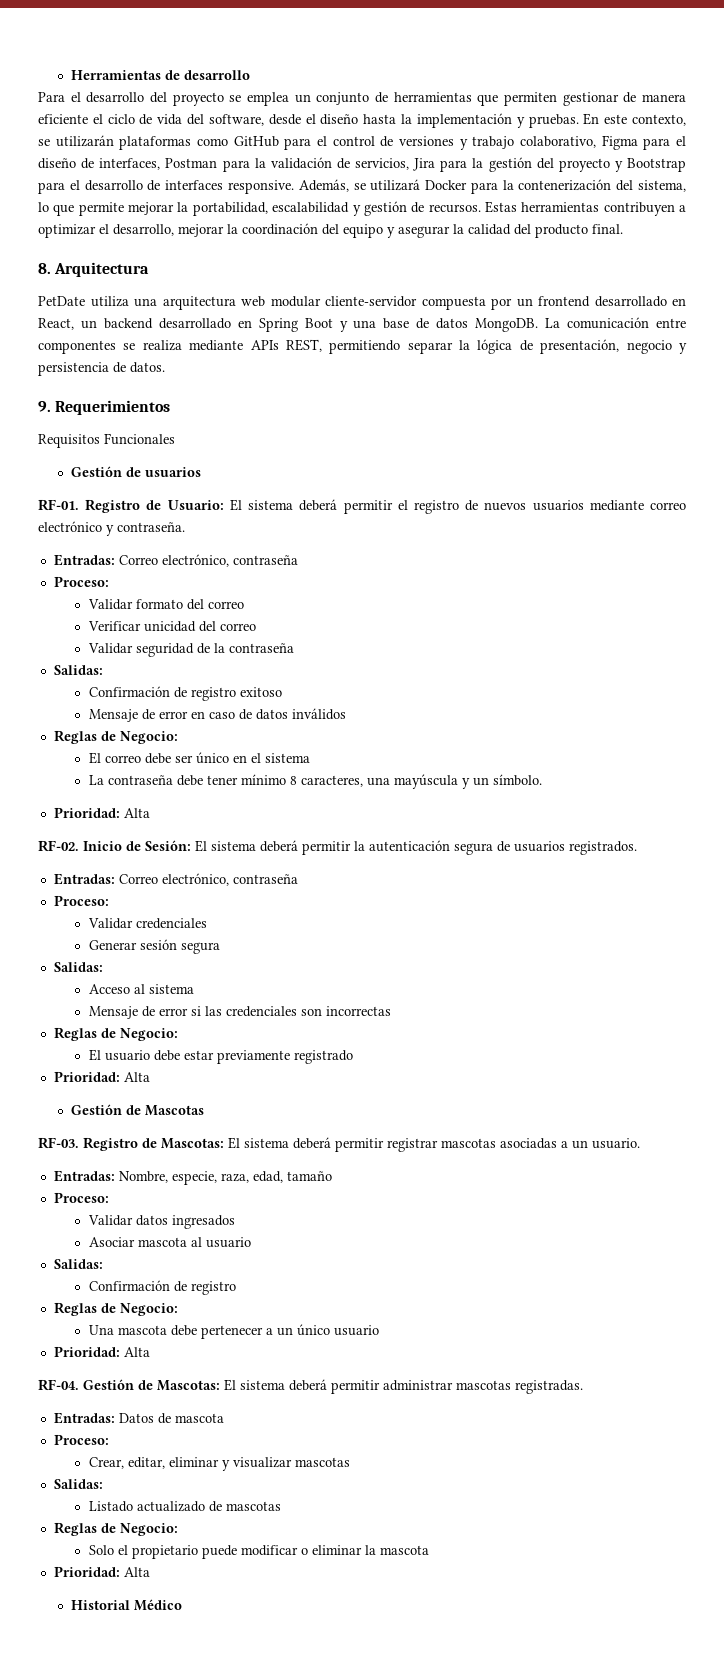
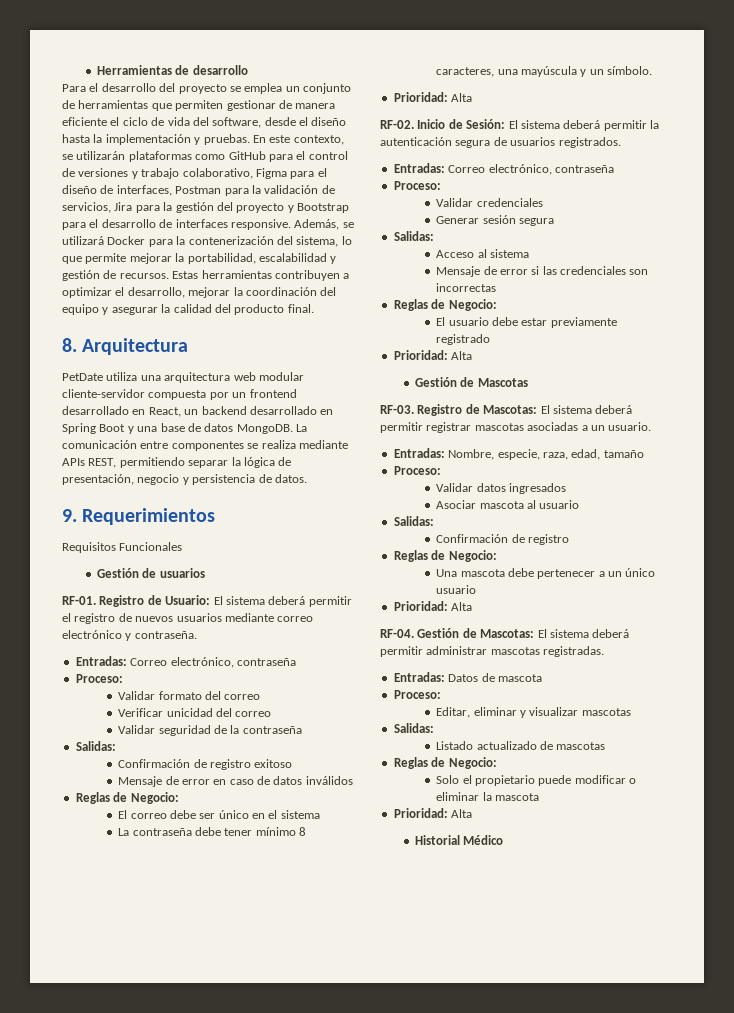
- Crear, editar, eliminar y visualizar mascotas
+ Editar, eliminar y visualizar mascotas

